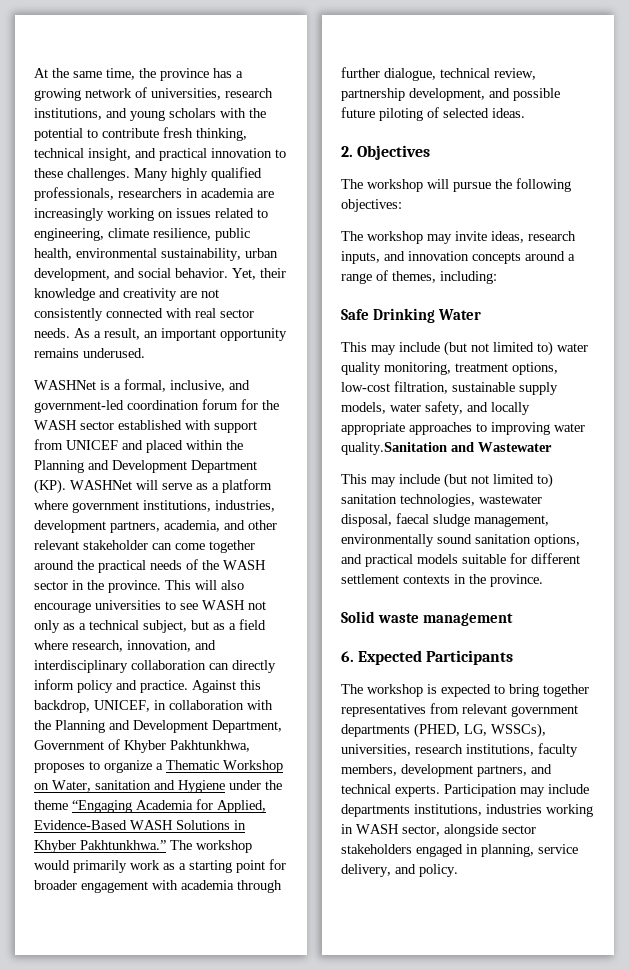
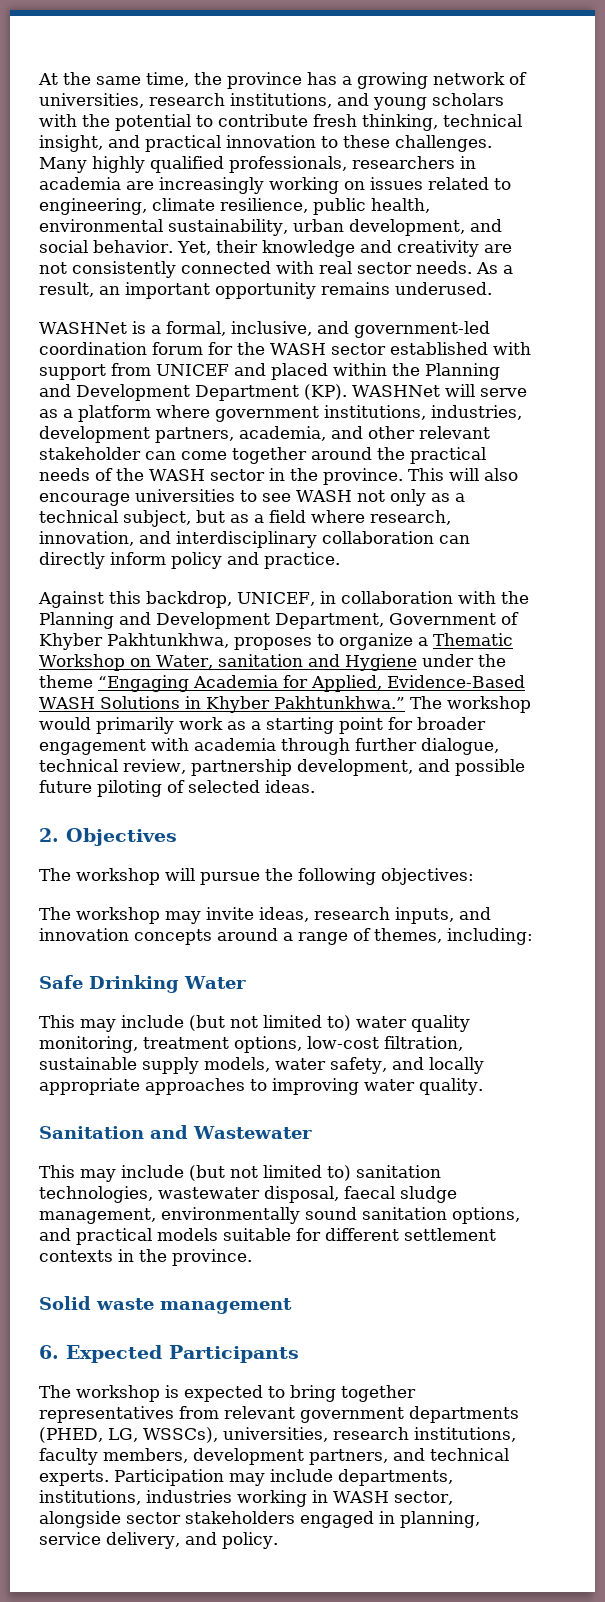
- This will also encourage universities to see WASH not only as a technical subject, but as a field where research, innovation, and interdisciplinary collaboration can directly inform policy and practice. Against this backdrop, UNICEF, in collaboration with the Planning and Development Department, Government of Khyber Pakhtunkhwa, proposes to organize a Thematic Workshop on Water, sanitation and Hygiene under the theme “Engaging Academia for Applied, Evidence-Based WASH Solutions in Khyber Pakhtunkhwa.”
+ This will also encourage universities to see WASH not only as a technical subject, but as a field where research, innovation, and interdisciplinary collaboration can directly inform policy and practice.
+ Against this backdrop, UNICEF, in collaboration with the Planning and Development Department, Government of Khyber Pakhtunkhwa, proposes to organize a Thematic Workshop on Water, sanitation and Hygiene under the theme “Engaging Academia for Applied, Evidence-Based WASH Solutions in Khyber Pakhtunkhwa.”
- This may include (but not limited to) water quality monitoring, treatment options, low-cost filtration, sustainable supply models, water safety, and locally appropriate approaches to improving water quality.Sanitation and Wastewater
+ This may include (but not limited to) water quality monitoring, treatment options, low-cost filtration, sustainable supply models, water safety, and locally appropriate approaches to improving water quality.
+ Sanitation and Wastewater
- Participation may include departments institutions, industries working in WASH sector, alongside sector stakeholders engaged in planning, service delivery, and policy.
+ Participation may include departments, institutions, industries working in WASH sector, alongside sector stakeholders engaged in planning, service delivery, and policy.

